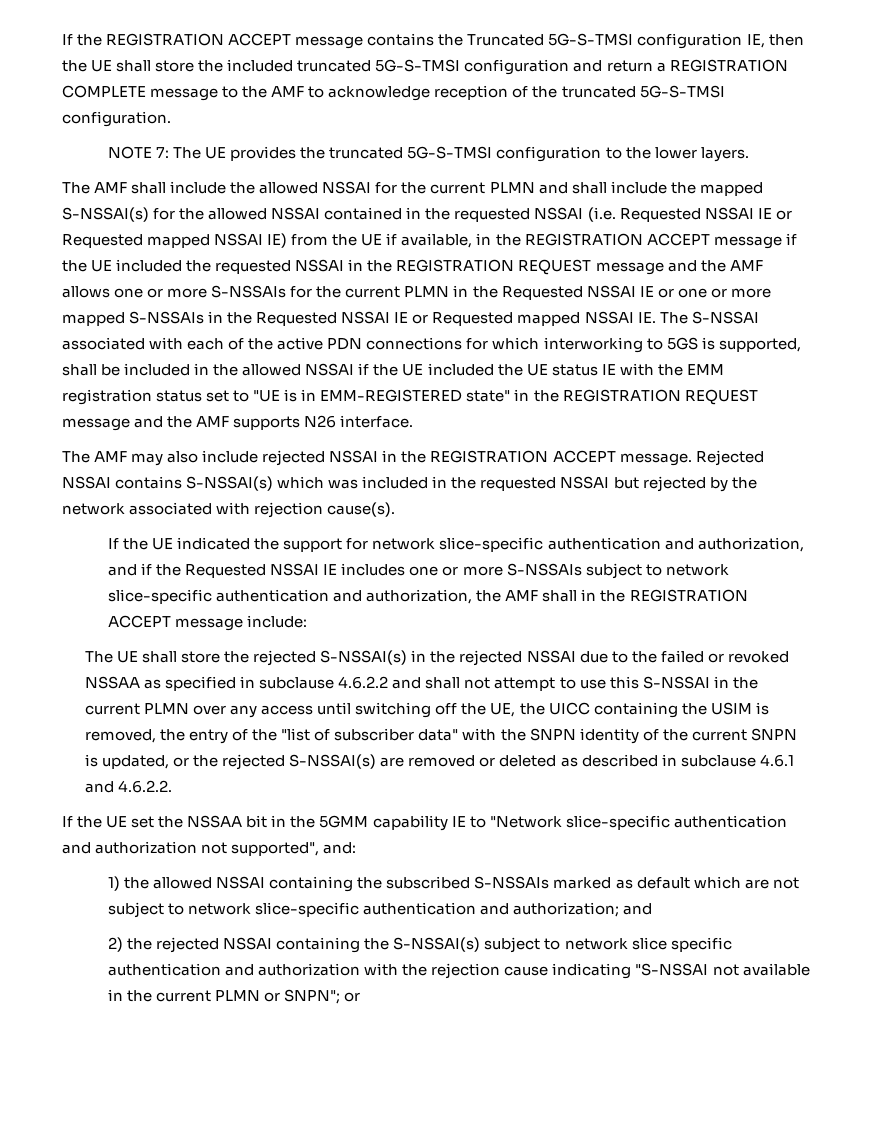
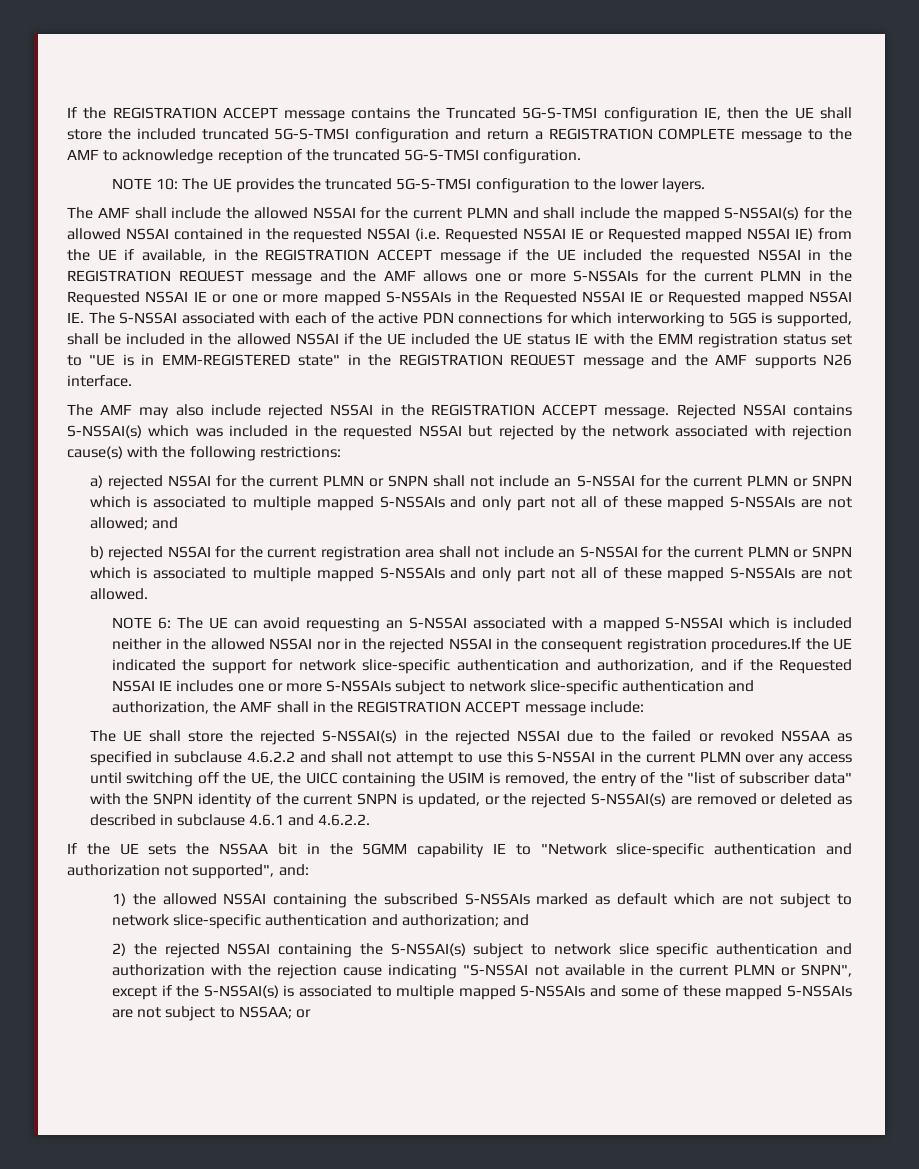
- NOTE 7: The UE provides the truncated 5G-S-TMSI configuration to the lower layers.
+ NOTE 10: The UE provides the truncated 5G-S-TMSI configuration to the lower layers.
- Rejected NSSAI contains S-NSSAI(s) which was included in the requested NSSAI but rejected by the network associated with rejection cause(s).
- If the UE indicated the support for network slice-specific authentication and authorization, and if the Requested NSSAI IE includes one or more S-NSSAIs subject to network slice-specific authentication and authorization, the AMF shall in the REGISTRATION ACCEPT message include:
+ Rejected NSSAI contains S-NSSAI(s) which was included in the requested NSSAI but rejected by the network associated with rejection cause(s) with the following restrictions:
+ a) rejected NSSAI for the current PLMN or SNPN shall not include an S-NSSAI for the current PLMN or SNPN which is associated to multiple mapped S-NSSAIs and only part not all of these mapped S-NSSAIs are not allowed; and
+ b) rejected NSSAI for the current registration area shall not include an S-NSSAI for the current PLMN or SNPN which is associated to multiple mapped S-NSSAIs and only part not all of these mapped S-NSSAIs are not allowed.
+ NOTE 6: The UE can avoid requesting an S-NSSAI associated with a mapped S-NSSAI which is included neither in the allowed NSSAI nor in the rejected NSSAI in the consequent registration procedures.If the UE indicated the support for network slice-specific authentication and authorization, and if the Requested NSSAI IE includes one or more S-NSSAIs subject to network slice-specific authentication and authorization, the AMF shall in the REGISTRATION ACCEPT message include:
- If the UE set the NSSAA bit in the 5GMM capability IE to "Network slice-specific authentication and authorization not supported", and:
+ If the UE sets the NSSAA bit in the 5GMM capability IE to "Network slice-specific authentication and authorization not supported", and:
- 2) the rejected NSSAI containing the S-NSSAI(s) subject to network slice specific authentication and authorization with the rejection cause indicating "S-NSSAI not available in the current PLMN or SNPN"; or
+ 2) the rejected NSSAI containing the S-NSSAI(s) subject to network slice specific authentication and authorization with the rejection cause indicating "S-NSSAI not available in the current PLMN or SNPN", except if the S-NSSAI(s) is associated to multiple mapped S-NSSAIs and some of these mapped S-NSSAIs are not subject to NSSAA; or

